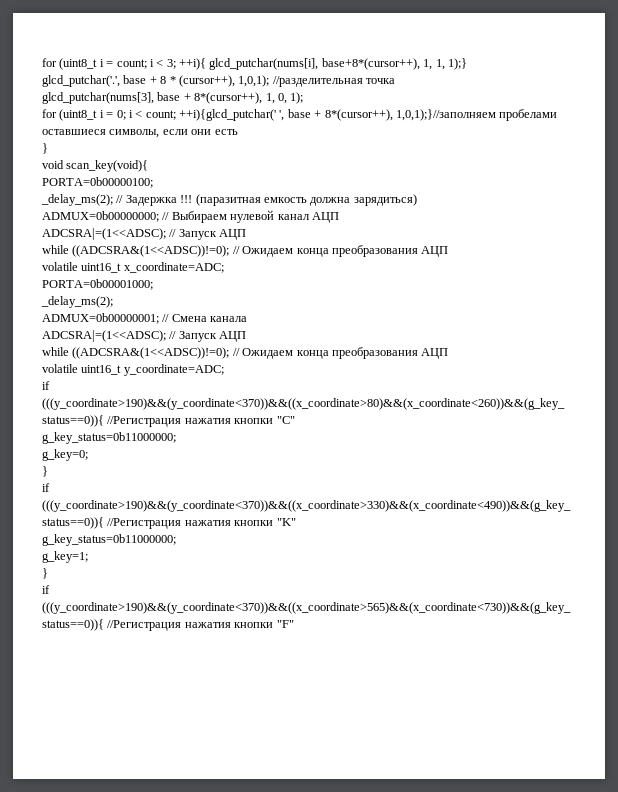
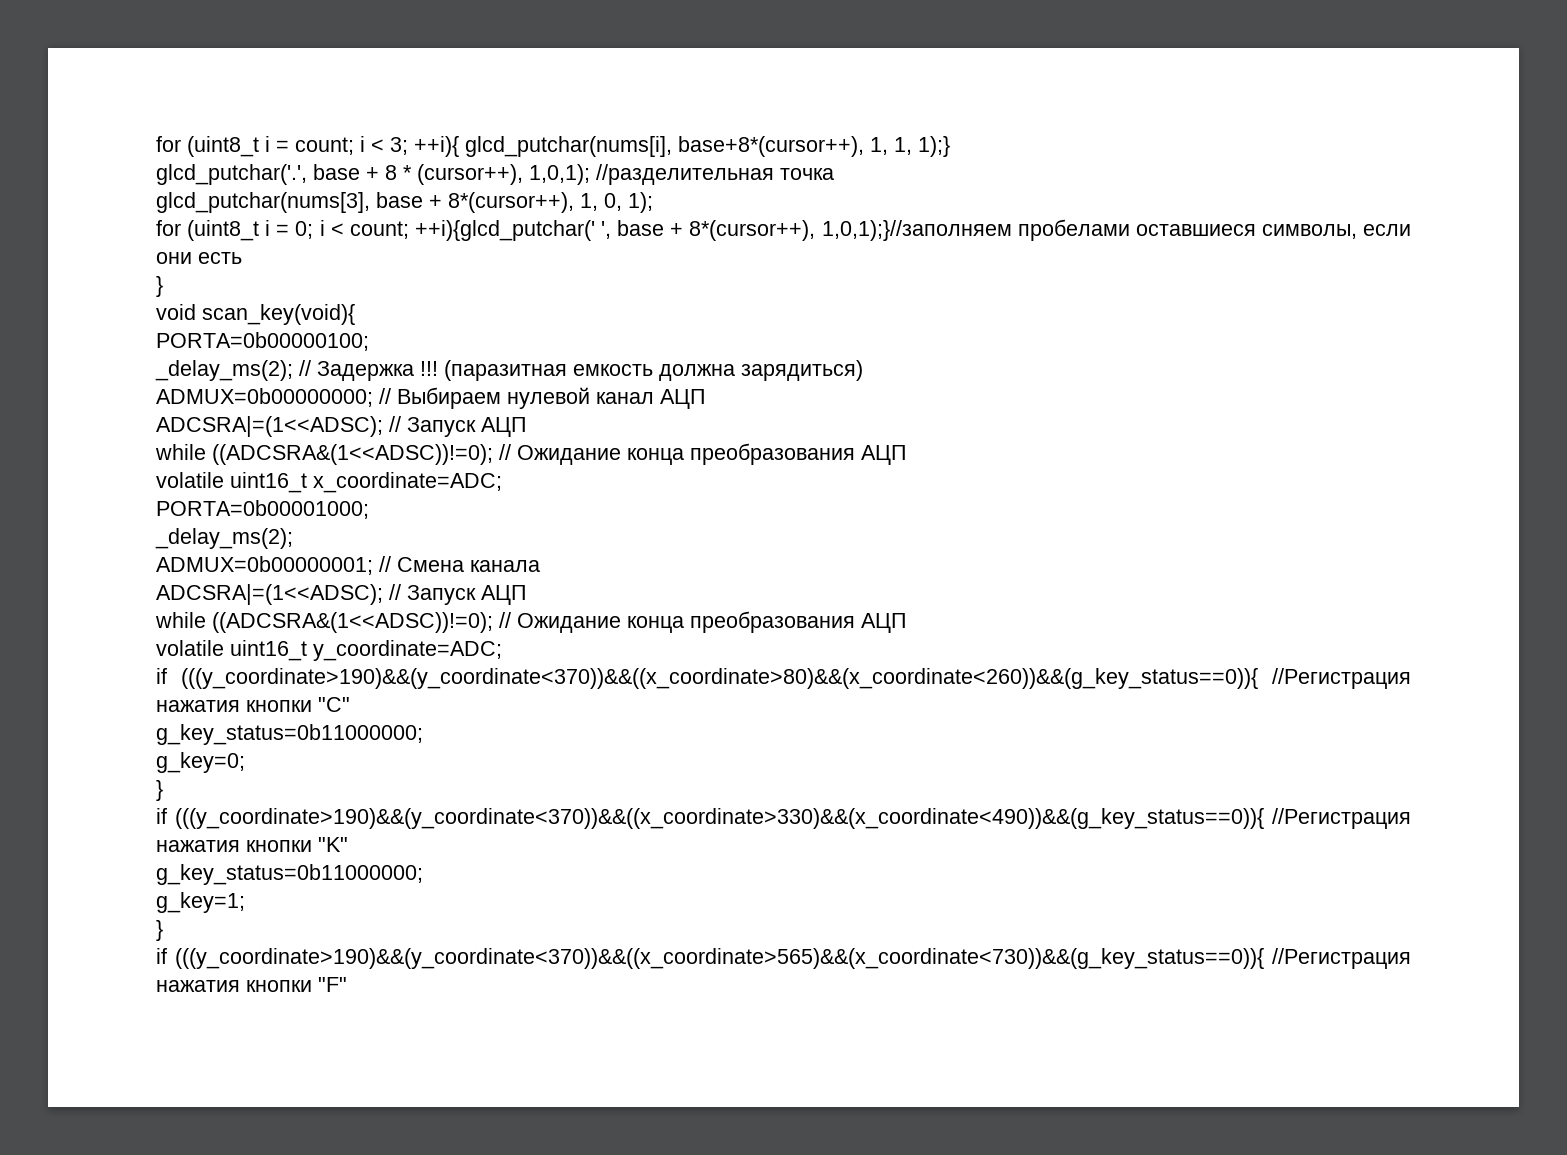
  ADMUX=0b00000000; // Выбираем нулевой канал АЦП
  ADCSRA|=(1<<ADSC); // Запуск АЦП
- while ((ADCSRA&(1<<ADSC))!=0); // Ожидаем конца преобразования АЦП
+ while ((ADCSRA&(1<<ADSC))!=0); // Ожидание конца преобразования АЦП
  ADMUX=0b00000001; // Смена канала
  ADCSRA|=(1<<ADSC); // Запуск АЦП
- while ((ADCSRA&(1<<ADSC))!=0); // Ожидаем конца преобразования АЦП
+ while ((ADCSRA&(1<<ADSC))!=0); // Ожидание конца преобразования АЦП

